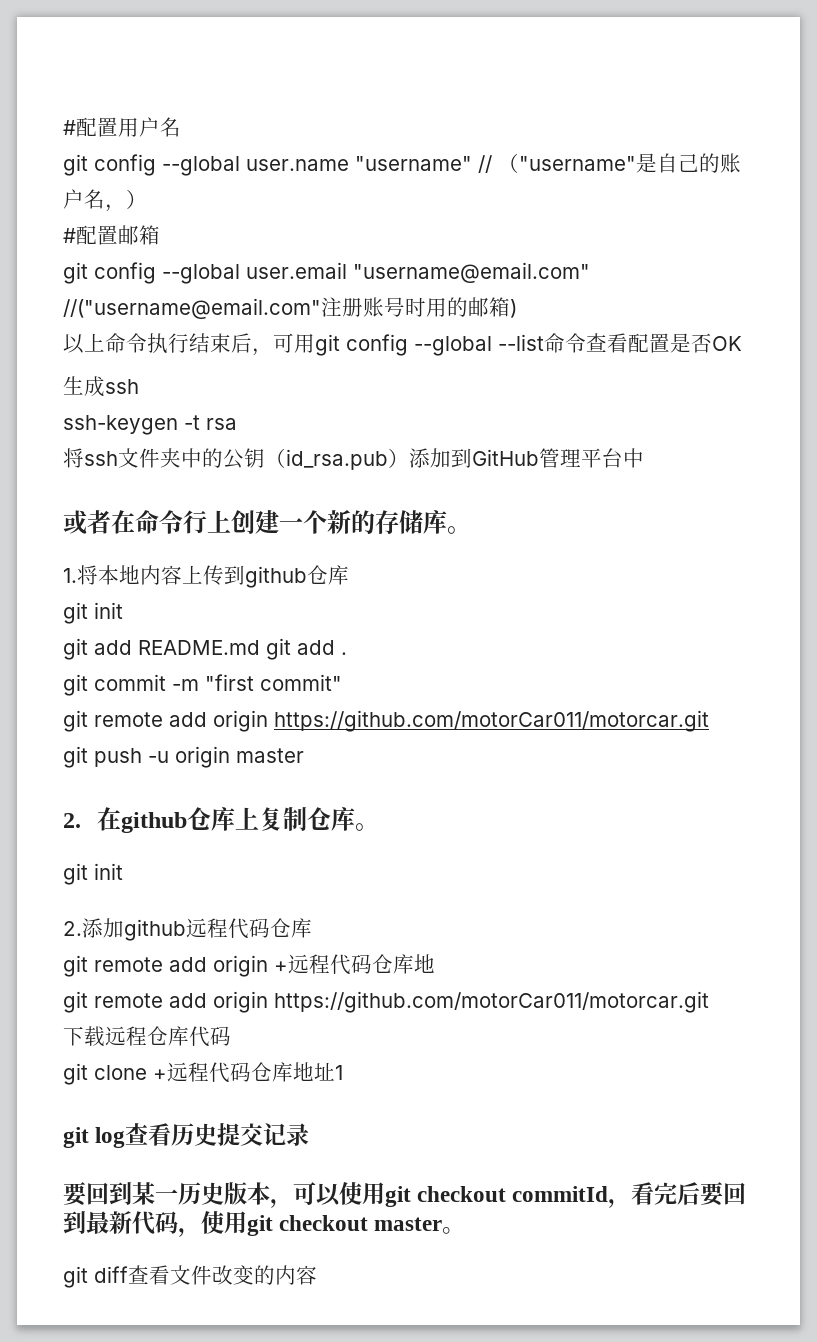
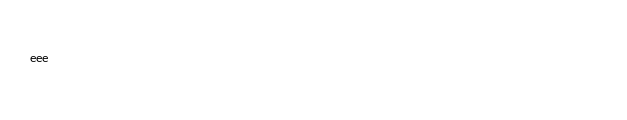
- #配置用户名
- git config --global user.name "username" // （"username"是自己的账户名，）
- #配置邮箱
- git config --global user.email "username@email.com" //("username@email.com"注册账号时用的邮箱)
- 以上命令执行结束后，可用git config --global --list命令查看配置是否OK
- 生成ssh
- ssh-keygen -t rsa
- 将ssh文件夹中的公钥（id_rsa.pub）添加到GitHub管理平台中
- 或者在命令行上创建一个新的存储库。
- 1.将本地内容上传到github仓库
- git init
- git add README.md git add .
- git commit -m "first commit"
- git remote add origin https://github.com/motorCar011/motorcar.git
- git push -u origin master
- 2.在github仓库上复制仓库。
- git init
- 2.添加github远程代码仓库
- git remote add origin +远程代码仓库地
- git remote add origin https://github.com/motorCar011/motorcar.git
- 下载远程仓库代码
- git clone +远程代码仓库地址1
- git log查看历史提交记录
- 要回到某一历史版本，可以使用git checkout commitId，看完后要回到最新代码，使用git checkout master。
- git diff查看文件改变的内容
+ eee

